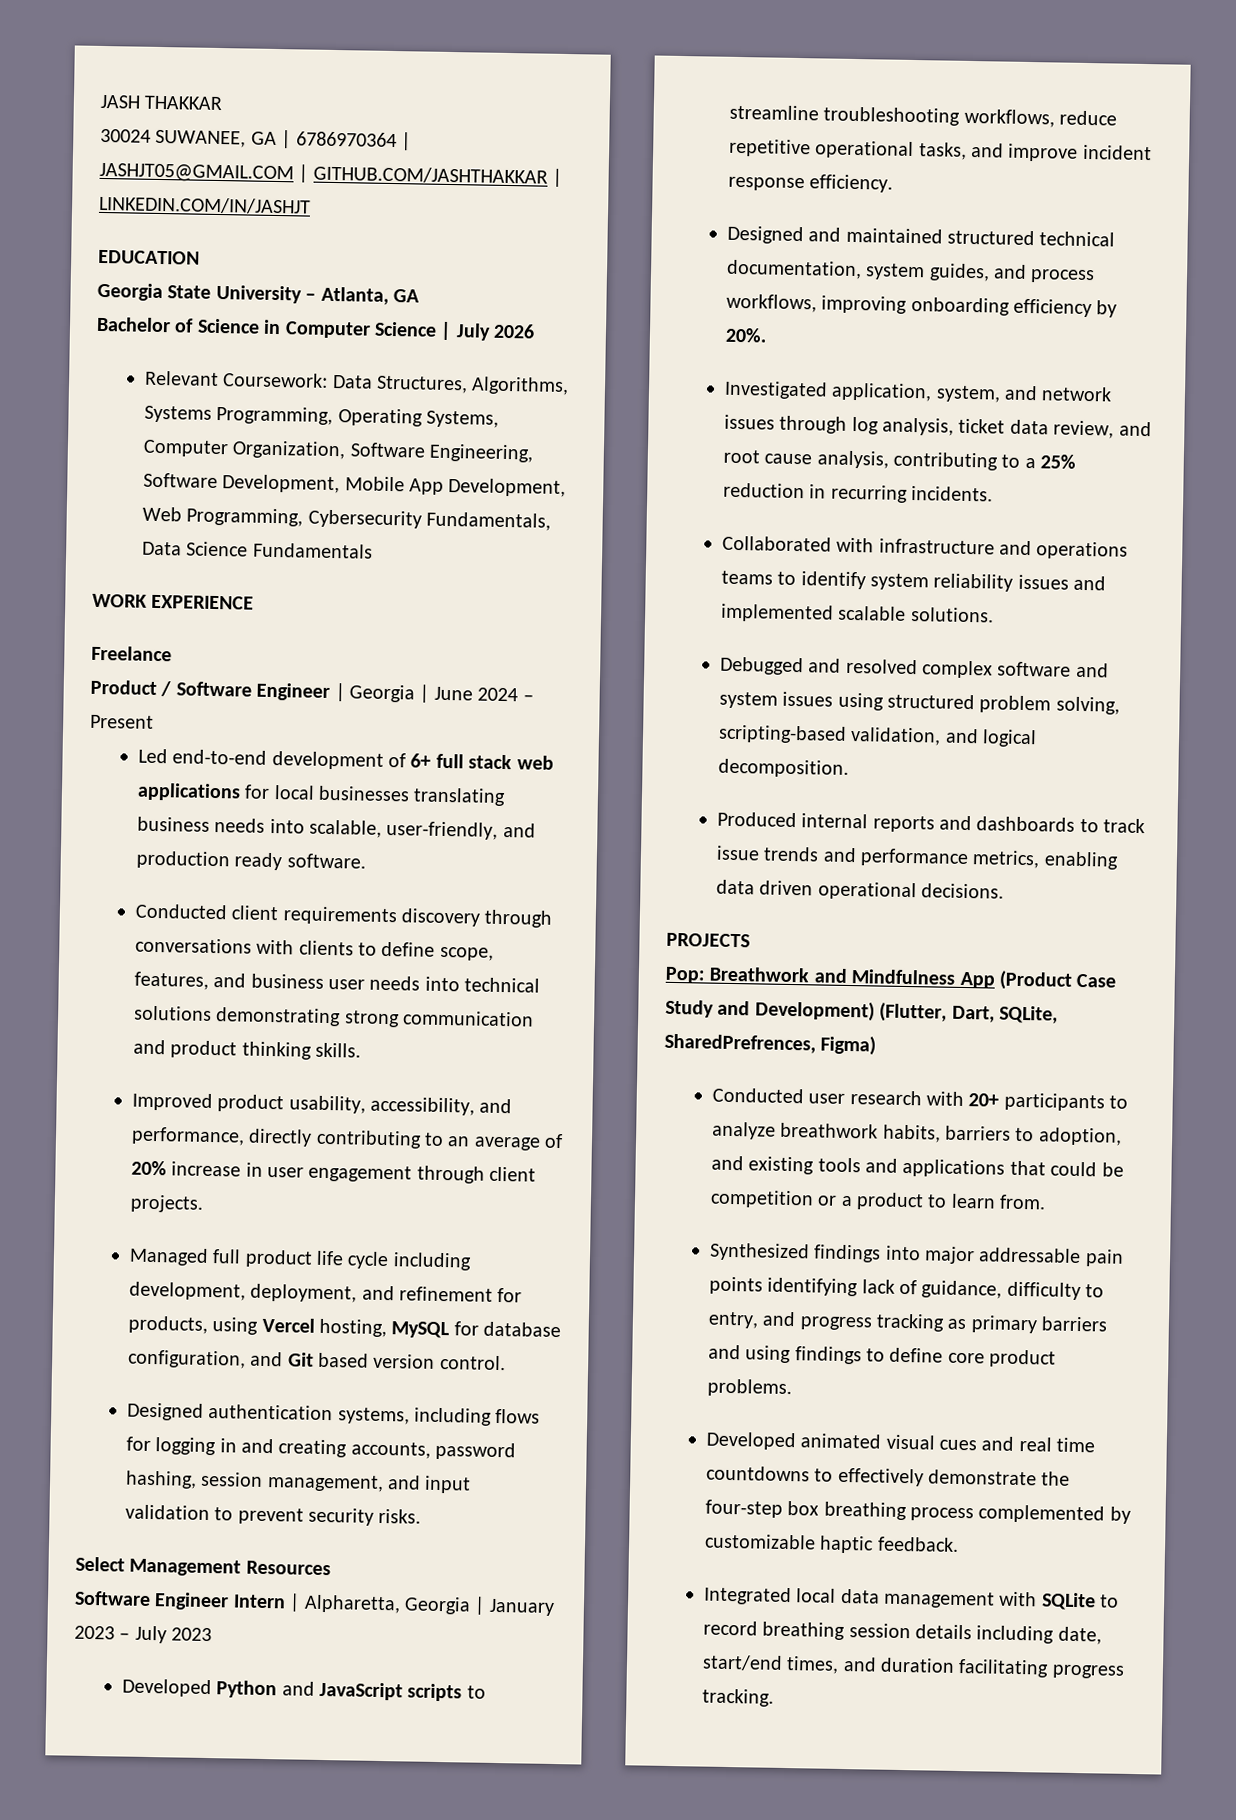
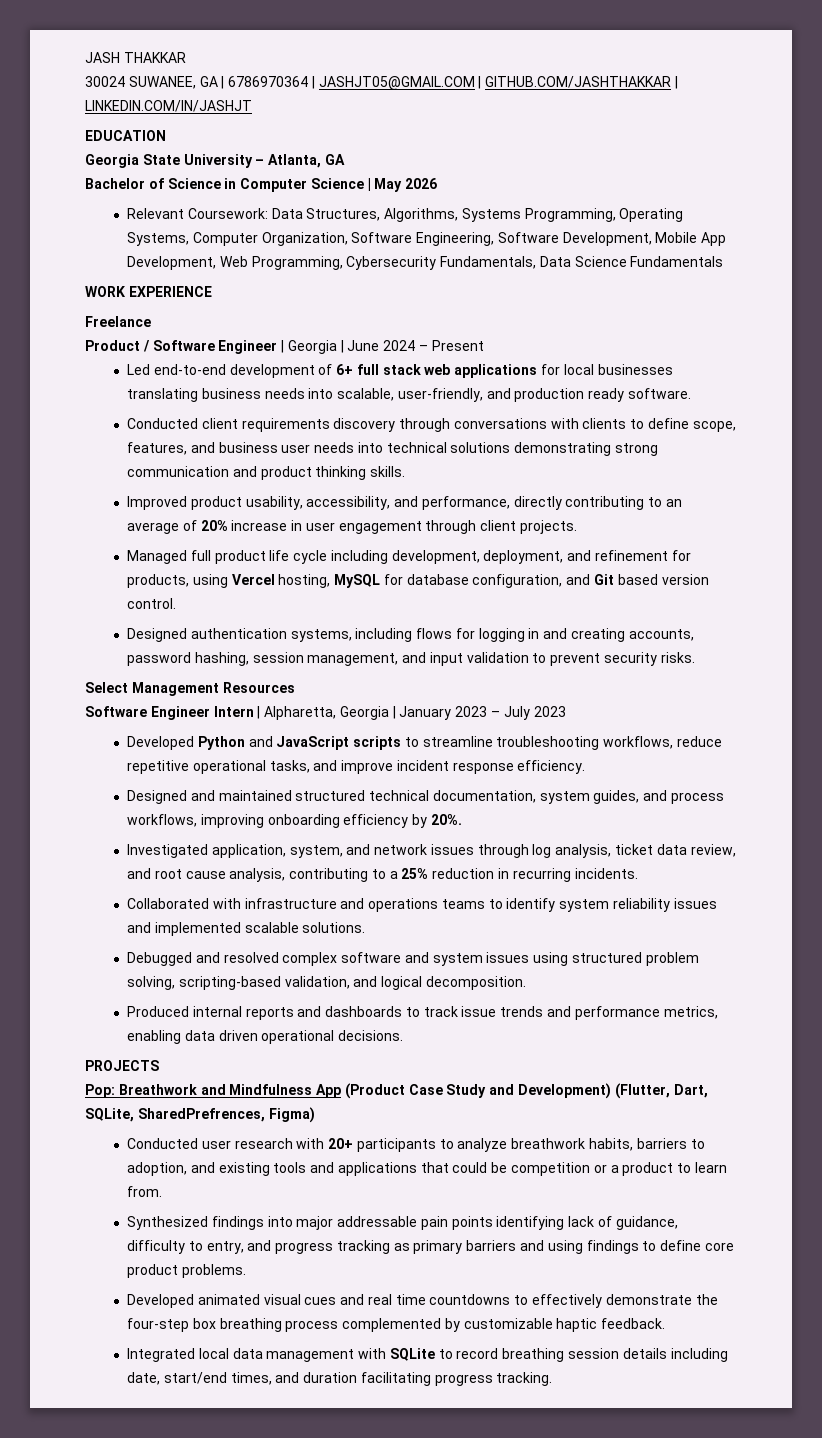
- Bachelor of Science in Computer Science | July 2026
+ Bachelor of Science in Computer Science | May 2026

